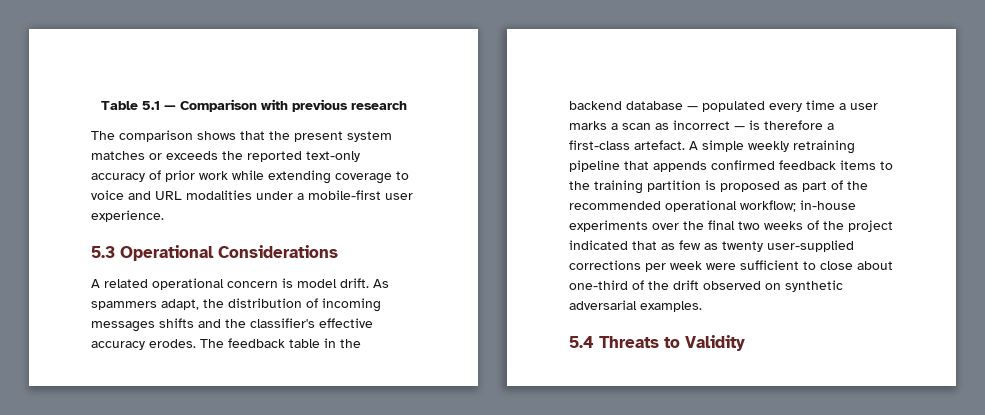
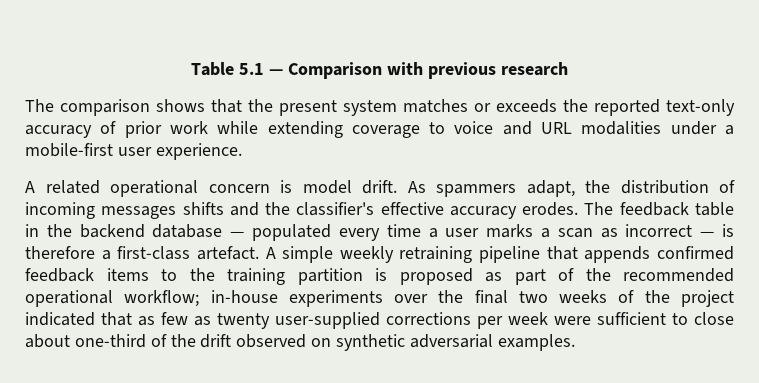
- 5.3 Operational Considerations
- 5.4 Threats to Validity

